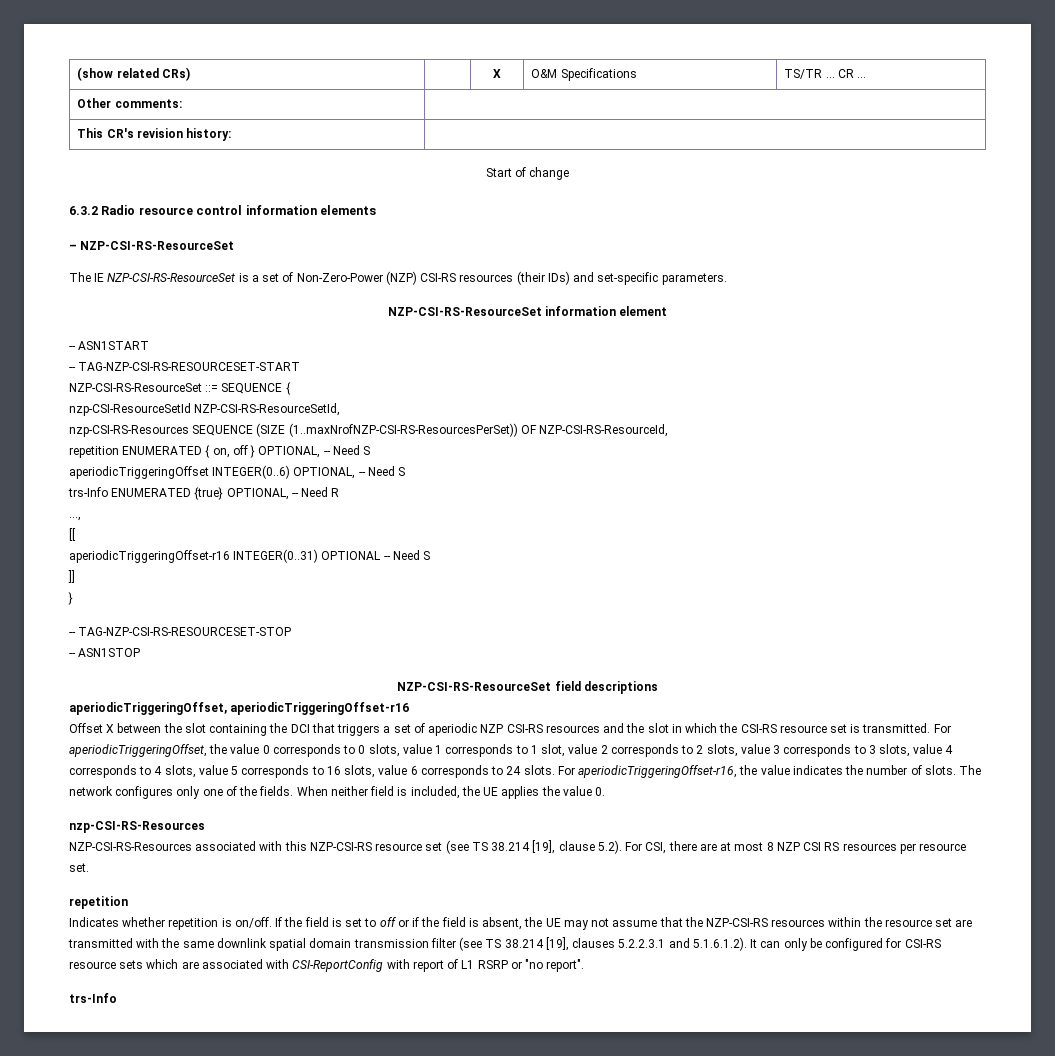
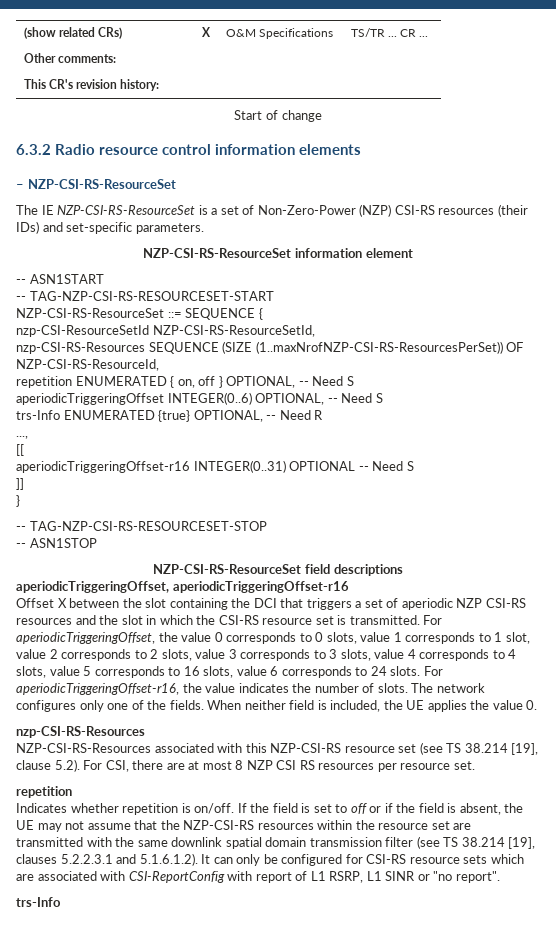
- If the field is set to off or if the field is absent, the UE may not assume that the NZP-CSI-RS resources within the resource set are transmitted with the same downlink spatial domain transmission filter (see TS 38.214 [19], clauses 5.2.2.3.1 and 5.1.6.1.2). It can only be configured for CSI-RS resource sets which are associated with CSI-ReportConfig with report of L1 RSRP or "no report".
+ If the field is set to off or if the field is absent, the UE may not assume that the NZP-CSI-RS resources within the resource set are transmitted with the same downlink spatial domain transmission filter (see TS 38.214 [19], clauses 5.2.2.3.1 and 5.1.6.1.2). It can only be configured for CSI-RS resource sets which are associated with CSI-ReportConfig with report of L1 RSRP, L1 SINR or "no report".

